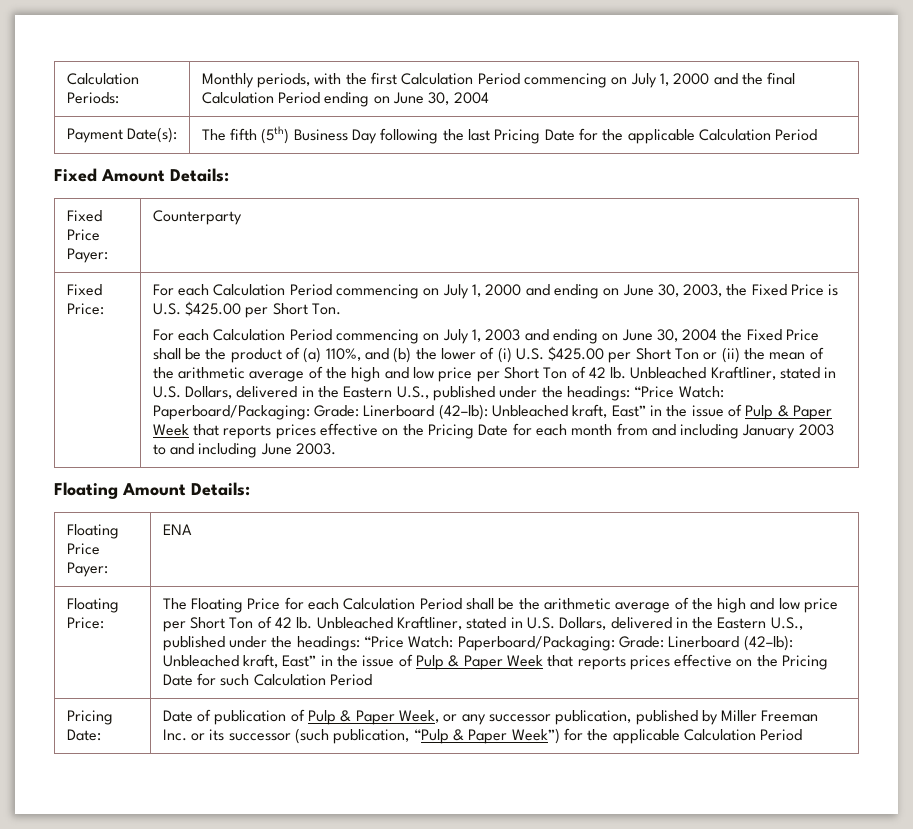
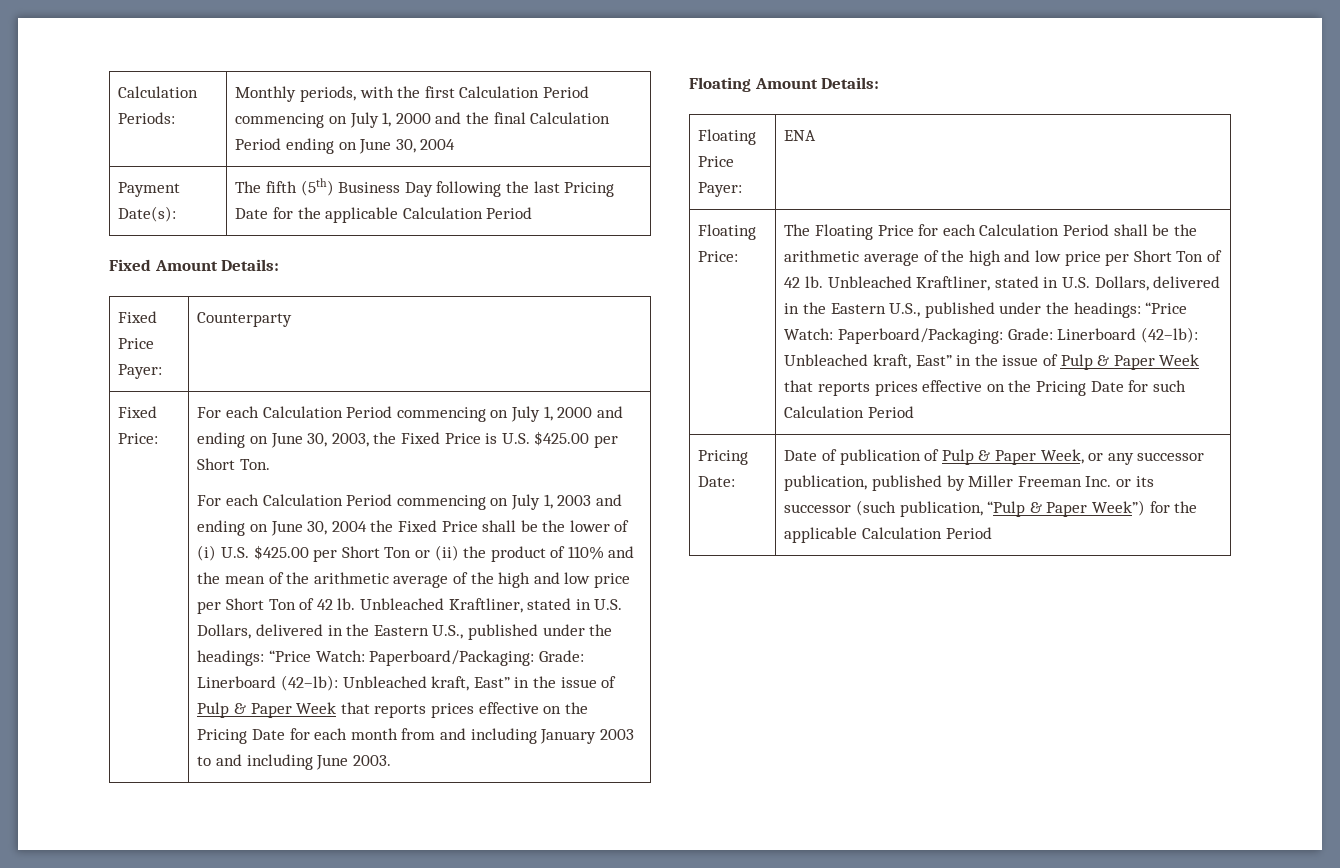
- For each Calculation Period commencing on July 1, 2003 and ending on June 30, 2004 the Fixed Price shall be the product of (a) 110%, and (b) the lower of (i) U.S. $425.00 per Short Ton or (ii) the mean of the arithmetic average of the high and low price per Short Ton of 42 lb.
+ For each Calculation Period commencing on July 1, 2003 and ending on June 30, 2004 the Fixed Price shall be the lower of (i) U.S. $425.00 per Short Ton or (ii) the product of 110% and the mean of the arithmetic average of the high and low price per Short Ton of 42 lb.

